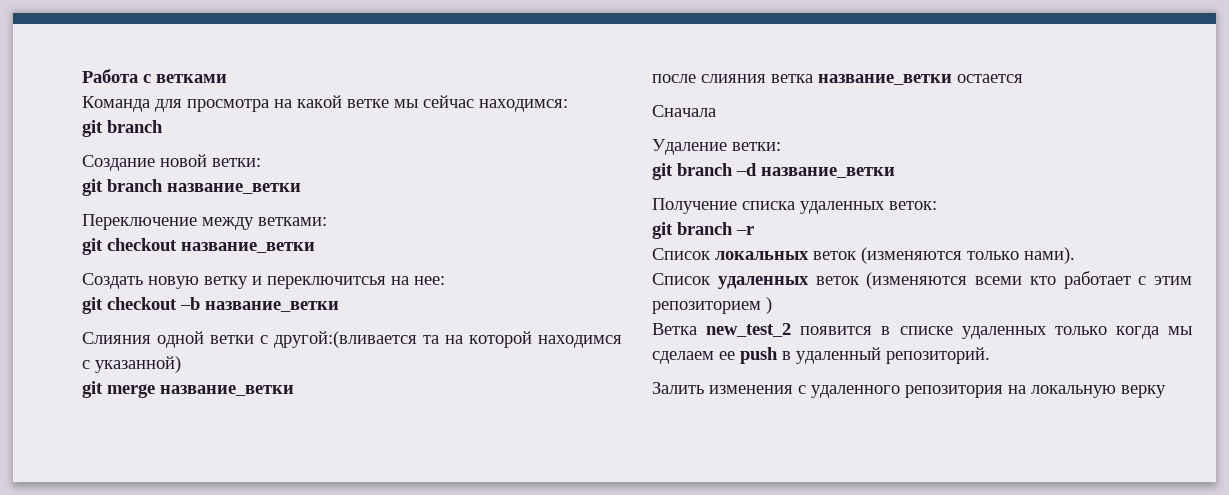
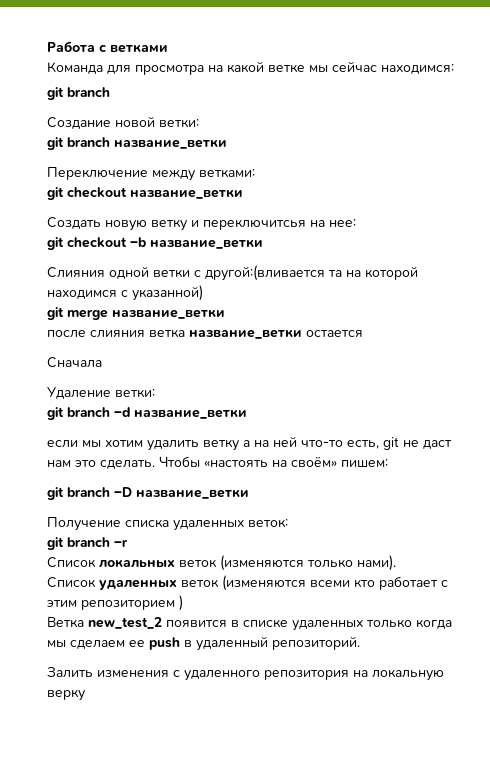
+ если мы хотим удалить ветку а на ней что-то есть, git не даст нам это сделать. Чтобы «настоять на своём» пишем:
+ git branch –D название_ветки

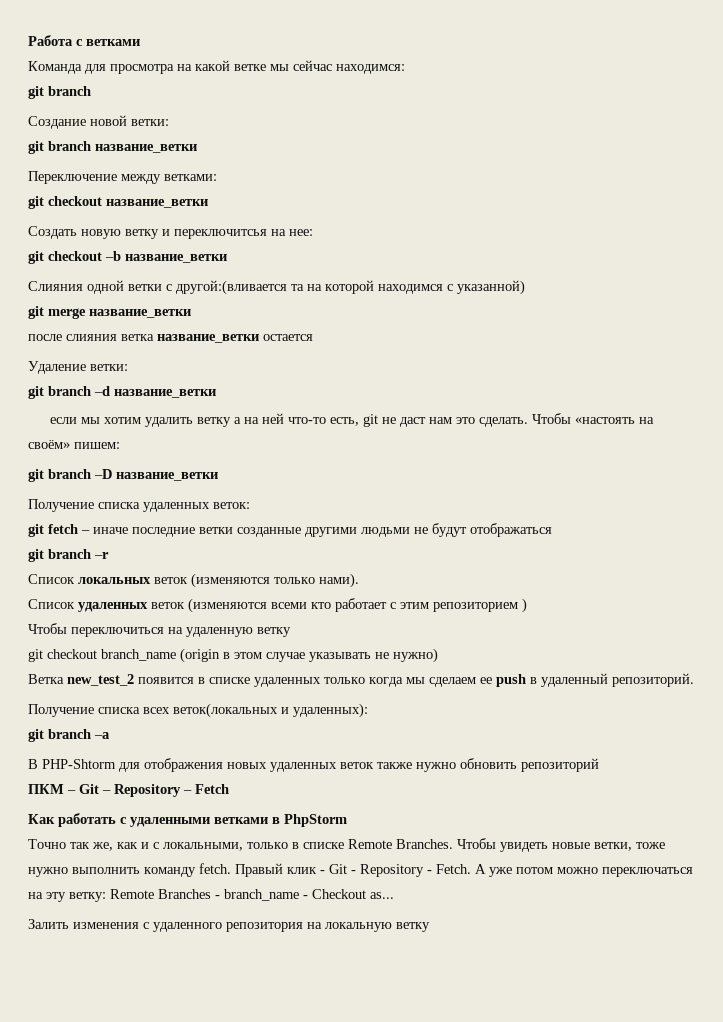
- Сначала
+ git fetch – иначе последние ветки созданные другими людьми не будут отображаться
+ Чтобы переключиться на удаленную ветку
+ git checkout branch_name (origin в этом случае указывать не нужно)
+ Получение списка всех веток(локальных и удаленных):
+ git branch –a
+ В PHP-Shtorm для отображения новых удаленных веток также нужно обновить репозиторий
+ ПКМ – Git – Repository – Fetch
+ Как работать с удаленными ветками в PhpStorm
+ Точно так же, как и с локальными, только в списке Remote Branches. Чтобы увидеть новые ветки, тоже нужно выполнить команду fetch. Правый клик - Git - Repository - Fetch. А уже потом можно переключаться на эту ветку: Remote Branches - branch_name - Checkout as...
- Залить изменения с удаленного репозитория на локальную верку
+ Залить изменения с удаленного репозитория на локальную ветку

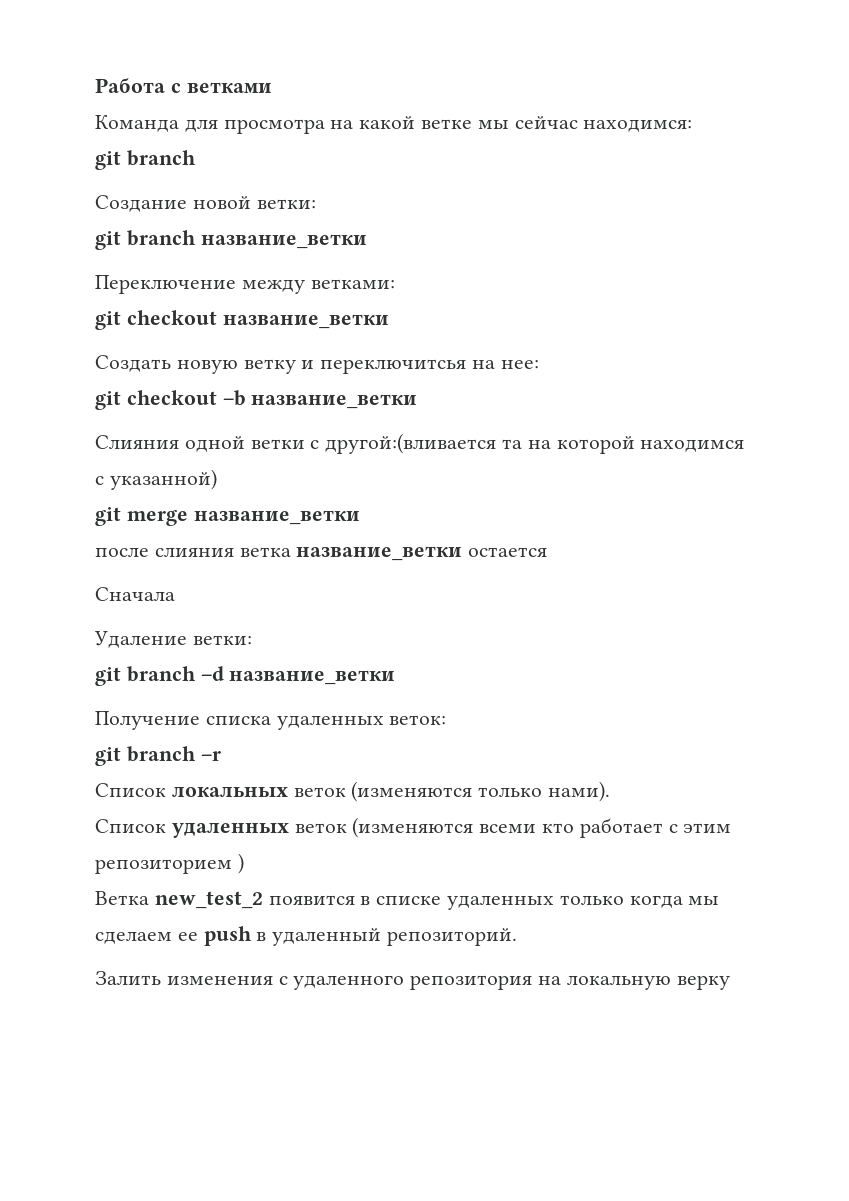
+ Сначала
- если мы хотим удалить ветку а на ней что-то есть, git не даст нам это сделать. Чтобы «настоять на своём» пишем:
- git branch –D название_ветки
  Получение списка удаленных веток:
- git fetch – иначе последние ветки созданные другими людьми не будут отображаться
- Чтобы переключиться на удаленную ветку
- git checkout branch_name (origin в этом случае указывать не нужно)
- Получение списка всех веток(локальных и удаленных):
- git branch –a
- В PHP-Shtorm для отображения новых удаленных веток также нужно обновить репозиторий
- ПКМ – Git – Repository – Fetch
- Как работать с удаленными ветками в PhpStorm
- Точно так же, как и с локальными, только в списке Remote Branches. Чтобы увидеть новые ветки, тоже нужно выполнить команду fetch. Правый клик - Git - Repository - Fetch. А уже потом можно переключаться на эту ветку: Remote Branches - branch_name - Checkout as...
- Залить изменения с удаленного репозитория на локальную ветку
+ Залить изменения с удаленного репозитория на локальную верку

